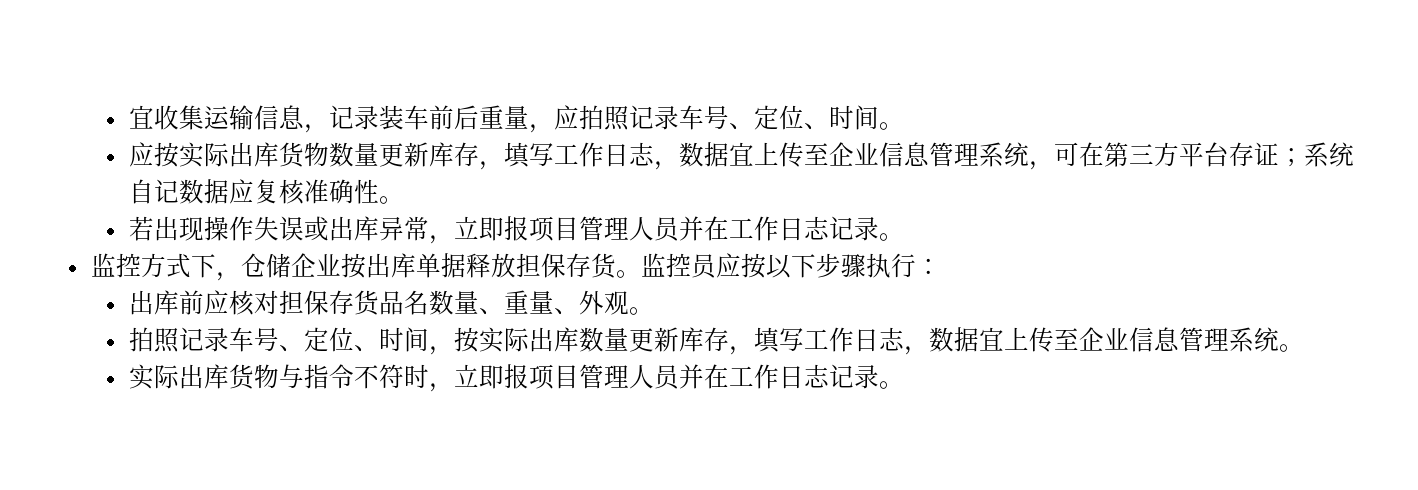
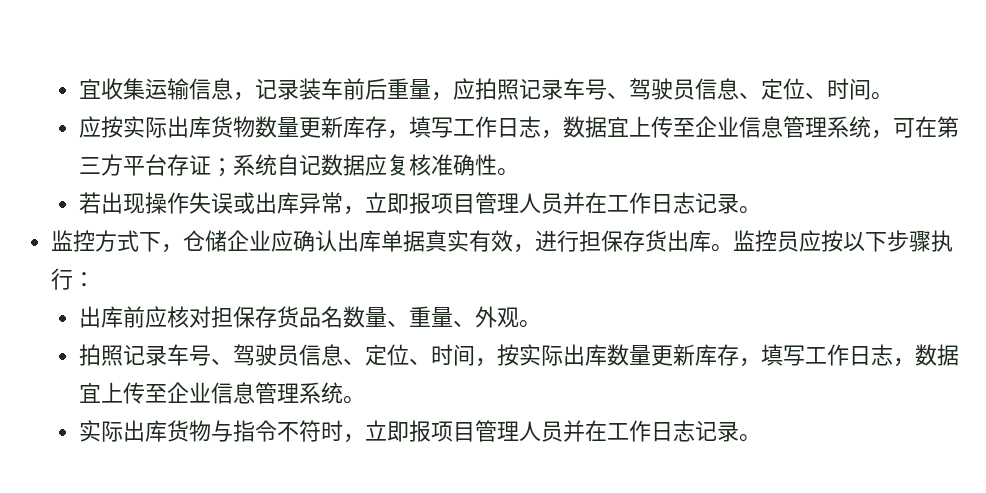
- 宜收集运输信息，记录装车前后重量，应拍照记录车号、定位、时间。
+ 宜收集运输信息，记录装车前后重量，应拍照记录车号、驾驶员信息、定位、时间。
- 监控方式下，仓储企业按出库单据释放担保存货。
+ 监控方式下，仓储企业应确认出库单据真实有效，进行担保存货出库。
- 拍照记录车号、定位、时间，按实际出库数量更新库存，填写工作日志，数据宜上传至企业信息管理系统。
+ 拍照记录车号、驾驶员信息、定位、时间，按实际出库数量更新库存，填写工作日志，数据宜上传至企业信息管理系统。

